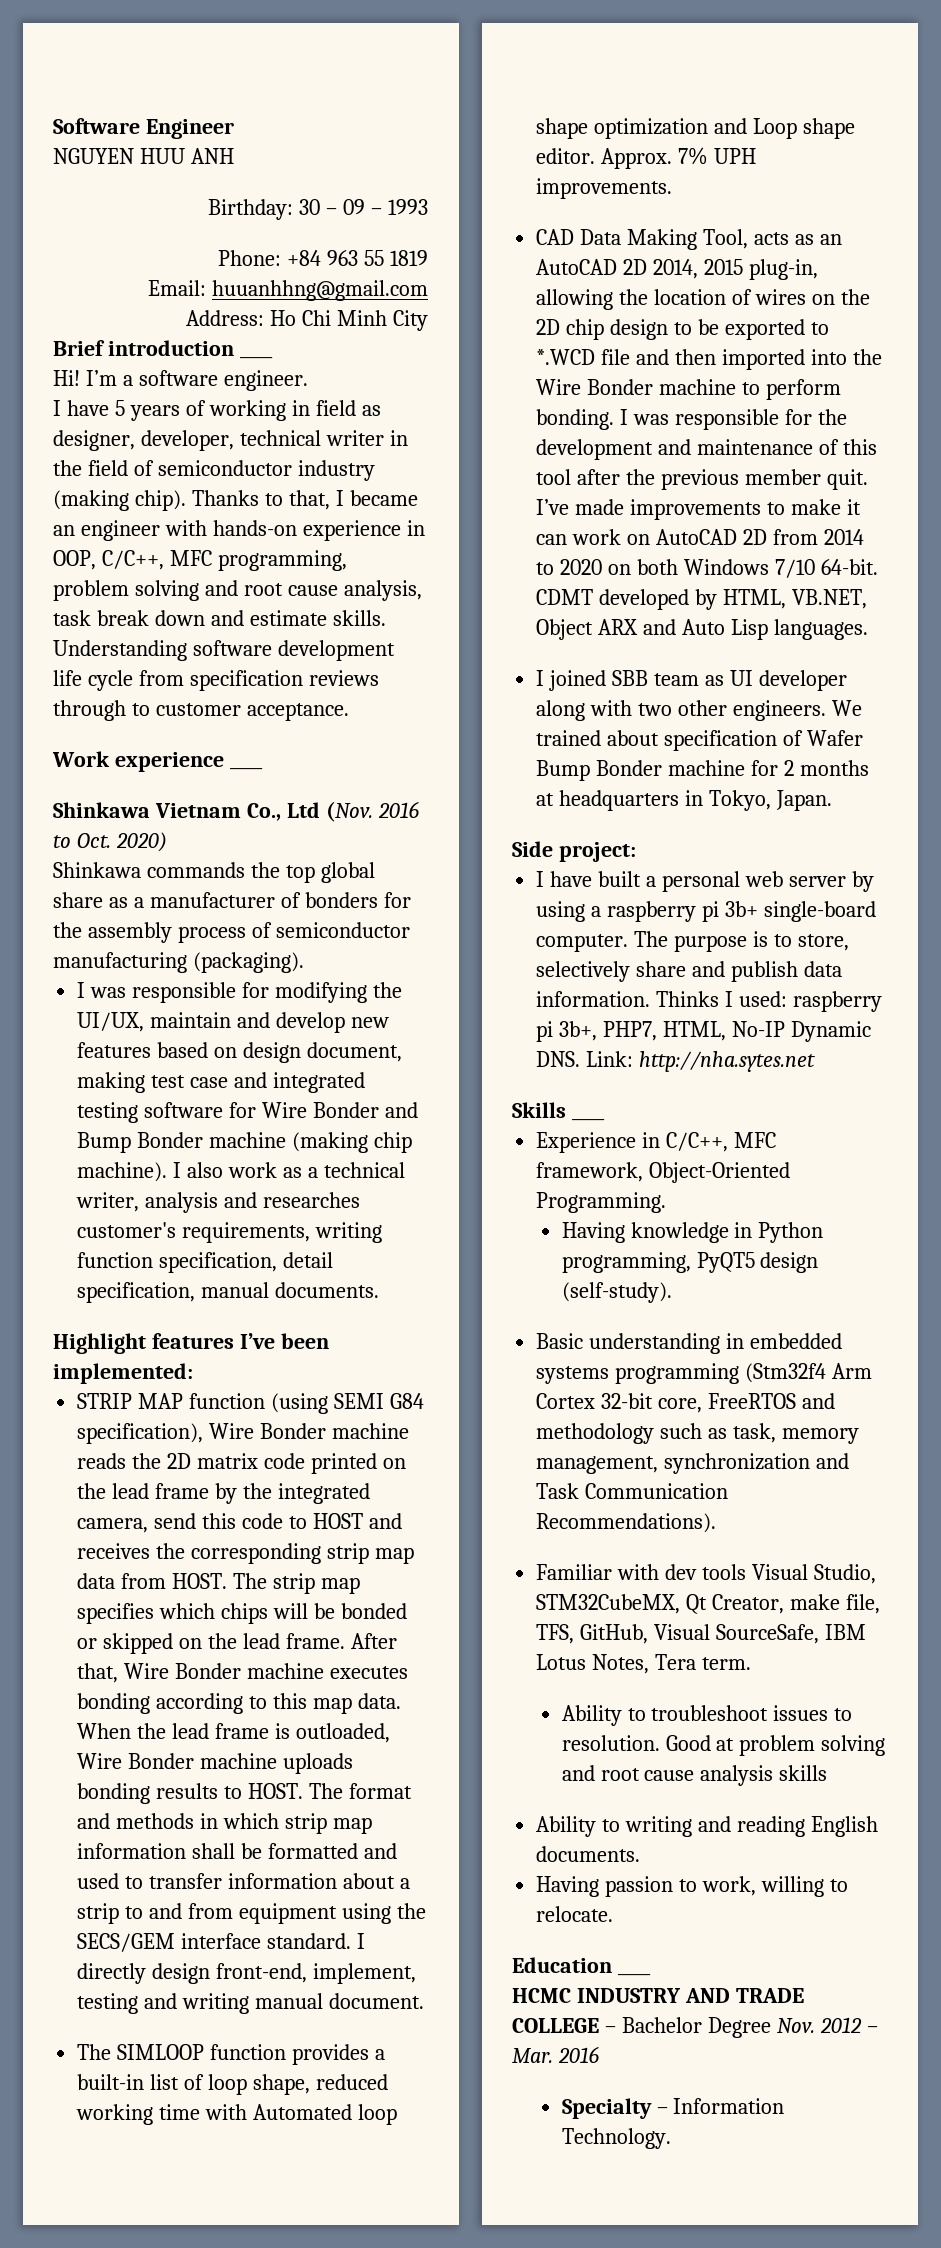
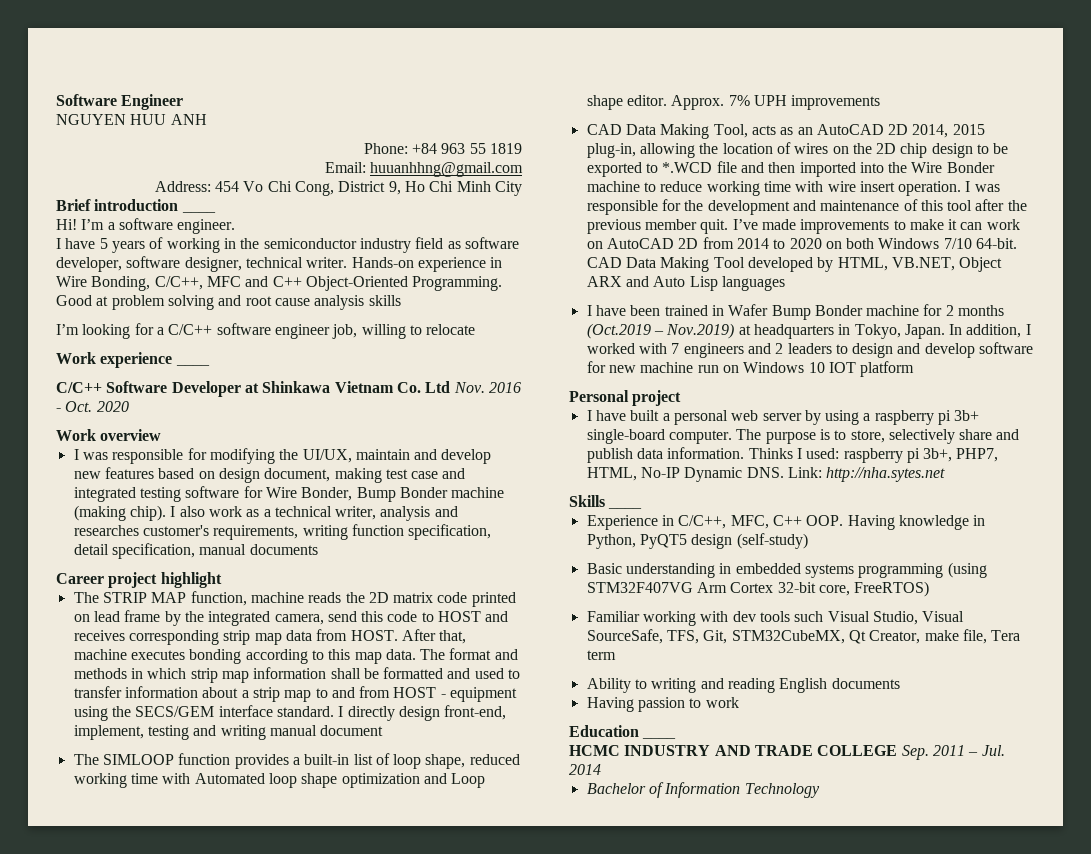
- Birthday: 30 – 09 – 1993
- Address: Ho Chi Minh City
+ Address: 454 Vo Chi Cong, District 9, Ho Chi Minh City
- I have 5 years of working in field as designer, developer, technical writer in the field of semiconductor industry (making chip). Thanks to that, I became an engineer with hands-on experience in OOP, C/C++, MFC programming, problem solving and root cause analysis, task break down and estimate skills. Understanding software development life cycle from specification reviews through to customer acceptance.
+ I have 5 years of working in the semiconductor industry field as software developer, software designer, technical writer. Hands-on experience in Wire Bonding, C/C++, MFC and C++ Object-Oriented Programming. Good at problem solving and root cause analysis skills
+ I’m looking for a C/C++ software engineer job, willing to relocate
  Work experience ____
- Shinkawa Vietnam Co., Ltd (Nov. 2016 to Oct. 2020)
- Shinkawa commands the top global share as a manufacturer of bonders for the assembly process of semiconductor manufacturing (packaging).
+ C/C++ Software Developer at Shinkawa Vietnam Co. Ltd Nov. 2016 - Oct. 2020
+ Work overview
- I was responsible for modifying the UI/UX, maintain and develop new features based on design document, making test case and integrated testing software for Wire Bonder and Bump Bonder machine (making chip machine).
+ I was responsible for modifying the UI/UX, maintain and develop new features based on design document, making test case and integrated testing software for Wire Bonder, Bump Bonder machine (making chip).
- I also work as a technical writer, analysis and researches customer's requirements, writing function specification, detail specification, manual documents.
- Highlight features I’ve been implemented:
- STRIP MAP function (using SEMI G84 specification), Wire Bonder machine reads the 2D matrix code printed on the lead frame by the integrated camera, send this code to HOST and receives the corresponding strip map data from HOST.
+ I also work as a technical writer, analysis and researches customer's requirements, writing function specification, detail specification, manual documents
+ Career project highlight
+ The STRIP MAP function, machine reads the 2D matrix code printed on lead frame by the integrated camera, send this code to HOST and receives corresponding strip map data from HOST.
- The strip map specifies which chips will be bonded or skipped on the lead frame. After that, Wire Bonder machine executes bonding according to this map data.
+ After that, machine executes bonding according to this map data.
- When the lead frame is outloaded, Wire Bonder machine uploads bonding results to HOST.
- The format and methods in which strip map information shall be formatted and used to transfer information about a strip to and from equipment using the SECS/GEM interface standard.
+ The format and methods in which strip map information shall be formatted and used to transfer information about a strip map to and from HOST - equipment using the SECS/GEM interface standard.
- I directly design front-end, implement, testing and writing manual document.
+ I directly design front-end, implement, testing and writing manual document
- Approx. 7% UPH improvements.
+ Approx. 7% UPH improvements
- CAD Data Making Tool, acts as an AutoCAD 2D 2014, 2015 plug-in, allowing the location of wires on the 2D chip design to be exported to *.WCD file and then imported into the Wire Bonder machine to perform bonding.
+ CAD Data Making Tool, acts as an AutoCAD 2D 2014, 2015 plug-in, allowing the location of wires on the 2D chip design to be exported to *.WCD file and then imported into the Wire Bonder machine to reduce working time with wire insert operation.
- CDMT developed by HTML, VB.NET, Object ARX and Auto Lisp languages.
- I joined SBB team as UI developer along with two other engineers. We trained about specification of Wafer Bump Bonder machine for 2 months at headquarters in Tokyo, Japan.
- Side project:
+ CAD Data Making Tool developed by HTML, VB.NET, Object ARX and Auto Lisp languages
+ I have been trained in Wafer Bump Bonder machine for 2 months (Oct.2019 – Nov.2019) at headquarters in Tokyo, Japan. In addition, I worked with 7 engineers and 2 leaders to design and develop software for new machine run on Windows 10 IOT platform
+ Personal project
- Experience in C/C++, MFC framework, Object-Oriented Programming.
- Having knowledge in Python programming, PyQT5 design (self-study).
+ Experience in C/C++, MFC, C++ OOP. Having knowledge in Python, PyQT5 design (self-study)
- Basic understanding in embedded systems programming (Stm32f4 Arm Cortex 32-bit core, FreeRTOS and methodology such as task, memory management, synchronization and Task Communication Recommendations).
+ Basic understanding in embedded systems programming (using STM32F407VG Arm Cortex 32-bit core, FreeRTOS)
- Familiar with dev tools Visual Studio, STM32CubeMX, Qt Creator, make file, TFS, GitHub, Visual SourceSafe, IBM Lotus Notes, Tera term.
- Ability to troubleshoot issues to resolution. Good at problem solving and root cause analysis skills
+ Familiar working with dev tools such Visual Studio, Visual SourceSafe, TFS, Git, STM32CubeMX, Qt Creator, make file, Tera term
- Ability to writing and reading English documents.
+ Ability to writing and reading English documents
- Having passion to work, willing to relocate.
+ Having passion to work
- HCMC INDUSTRY AND TRADE COLLEGE – Bachelor Degree Nov. 2012 – Mar. 2016
- Specialty – Information Technology.
+ HCMC INDUSTRY AND TRADE COLLEGE Sep. 2011 – Jul. 2014
+ Bachelor of Information Technology

